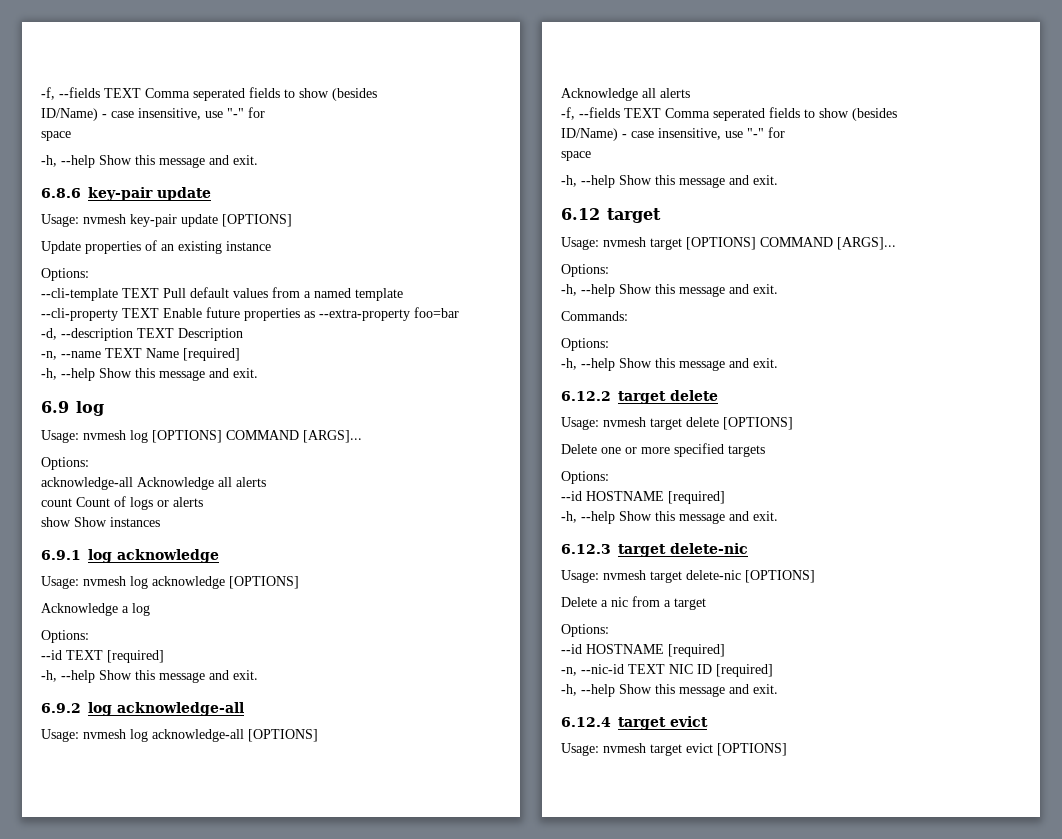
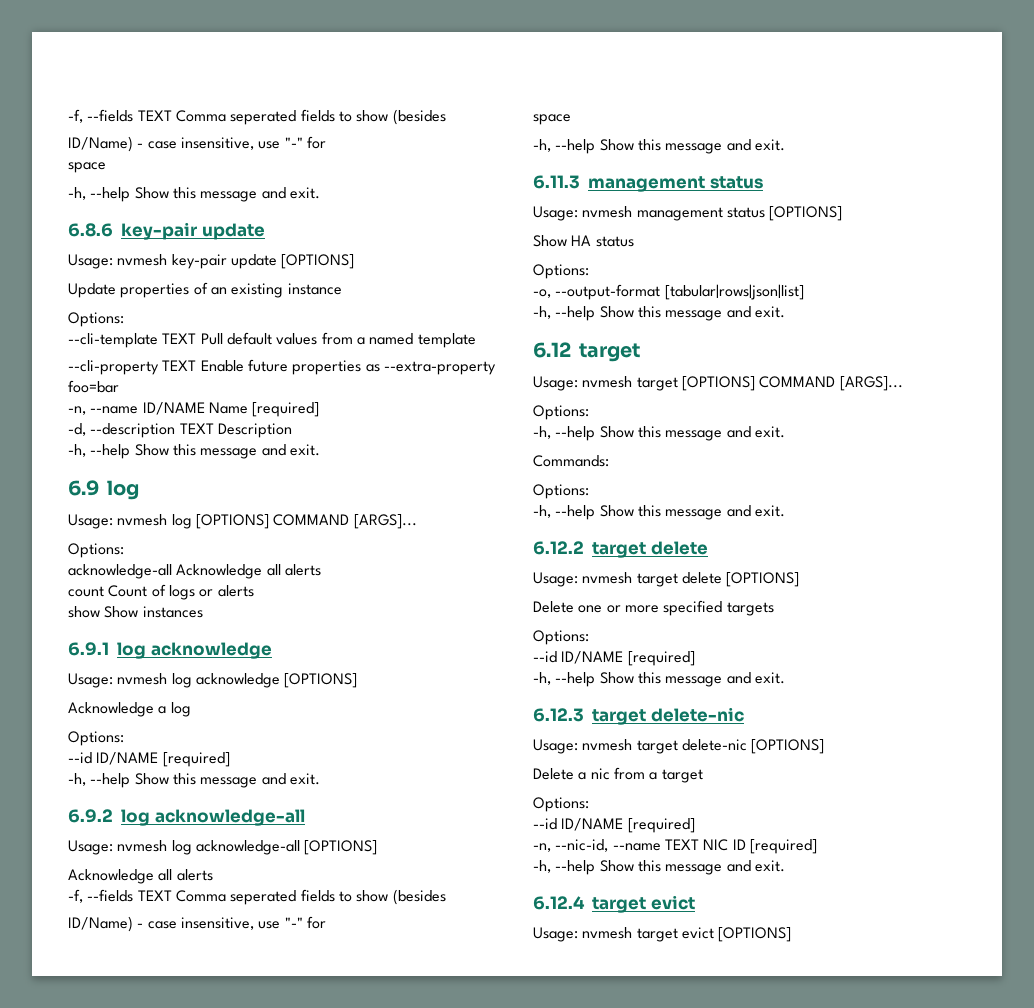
+ -n, --name ID/NAME Name [required]
- -n, --name TEXT Name [required]
  Acknowledge a log
  Options:
- --id TEXT [required]
+ --id ID/NAME [required]
+ 6.11.3 management status
+ Usage: nvmesh management status [OPTIONS]
+ Show HA status
+ Options:
+ -o, --output-format [tabular|rows|json|list]
+ -h, --help Show this message and exit.
  Delete one or more specified targets
  Options:
- --id HOSTNAME [required]
+ --id ID/NAME [required]
  Delete a nic from a target
  Options:
- --id HOSTNAME [required]
+ --id ID/NAME [required]
- -n, --nic-id TEXT NIC ID [required]
+ -n, --nic-id, --name TEXT NIC ID [required]

